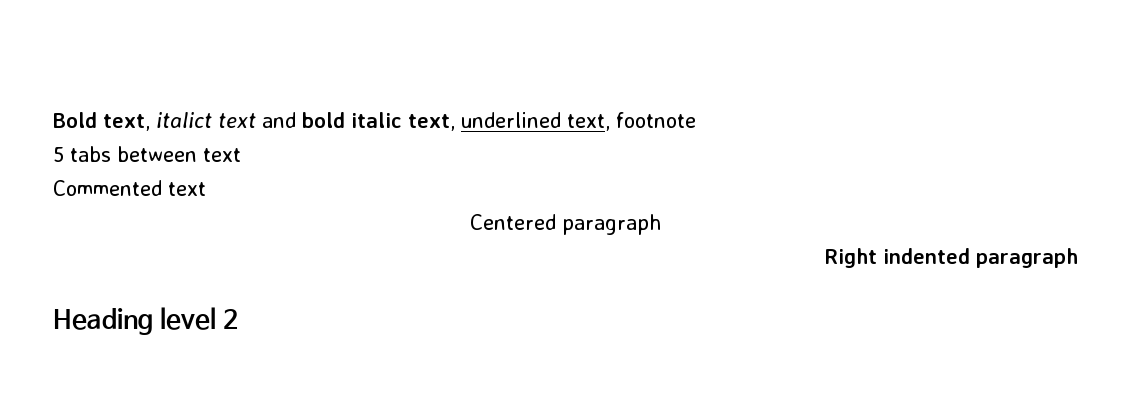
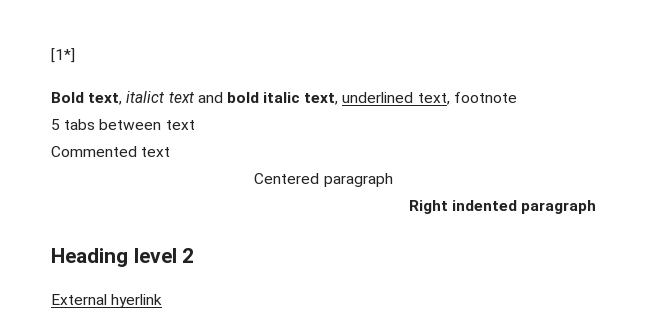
+ [1*]
+ External hyerlink

